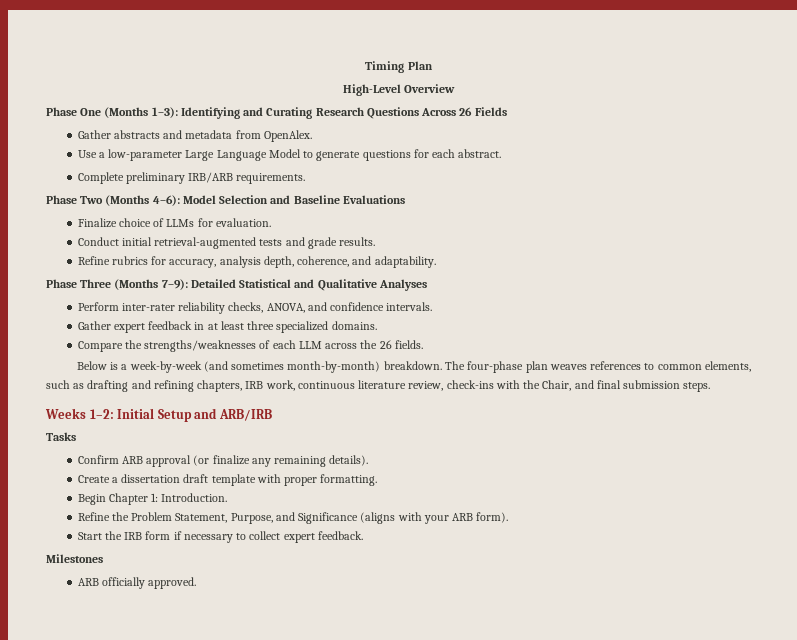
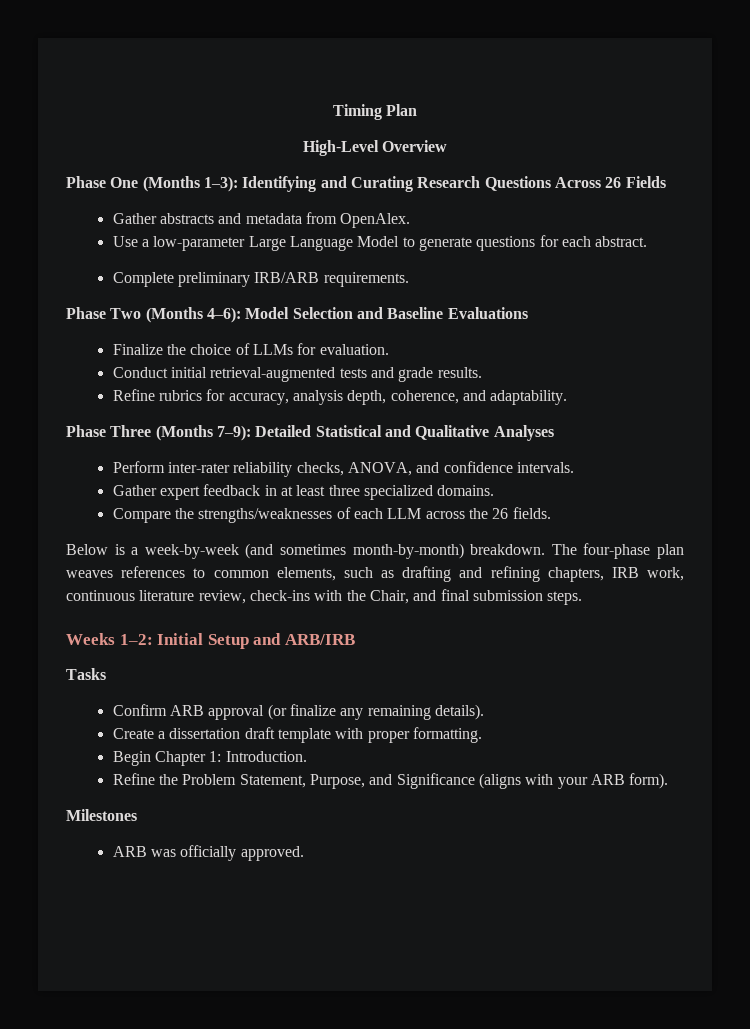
- Finalize choice of LLMs for evaluation.
+ Finalize the choice of LLMs for evaluation.
- Start the IRB form if necessary to collect expert feedback.
- ARB officially approved.
+ ARB was officially approved.

